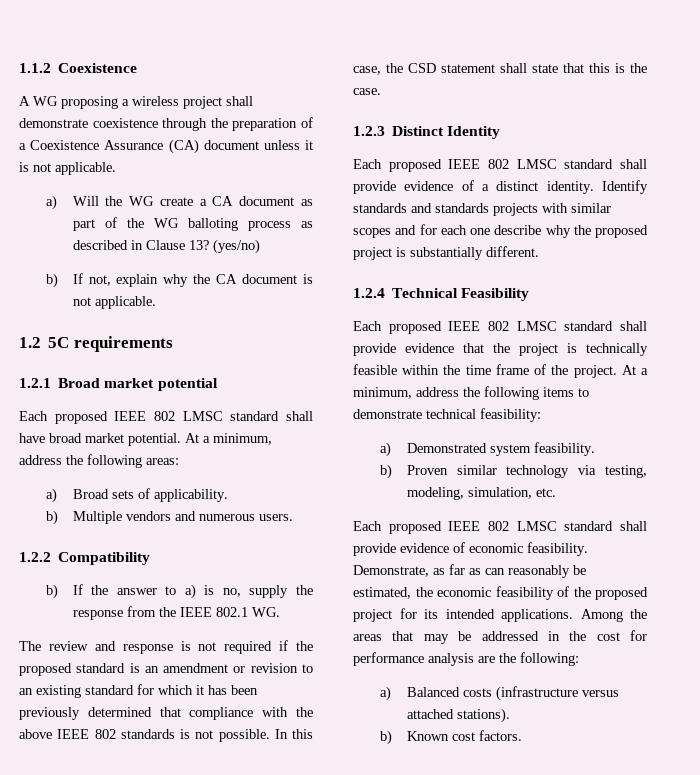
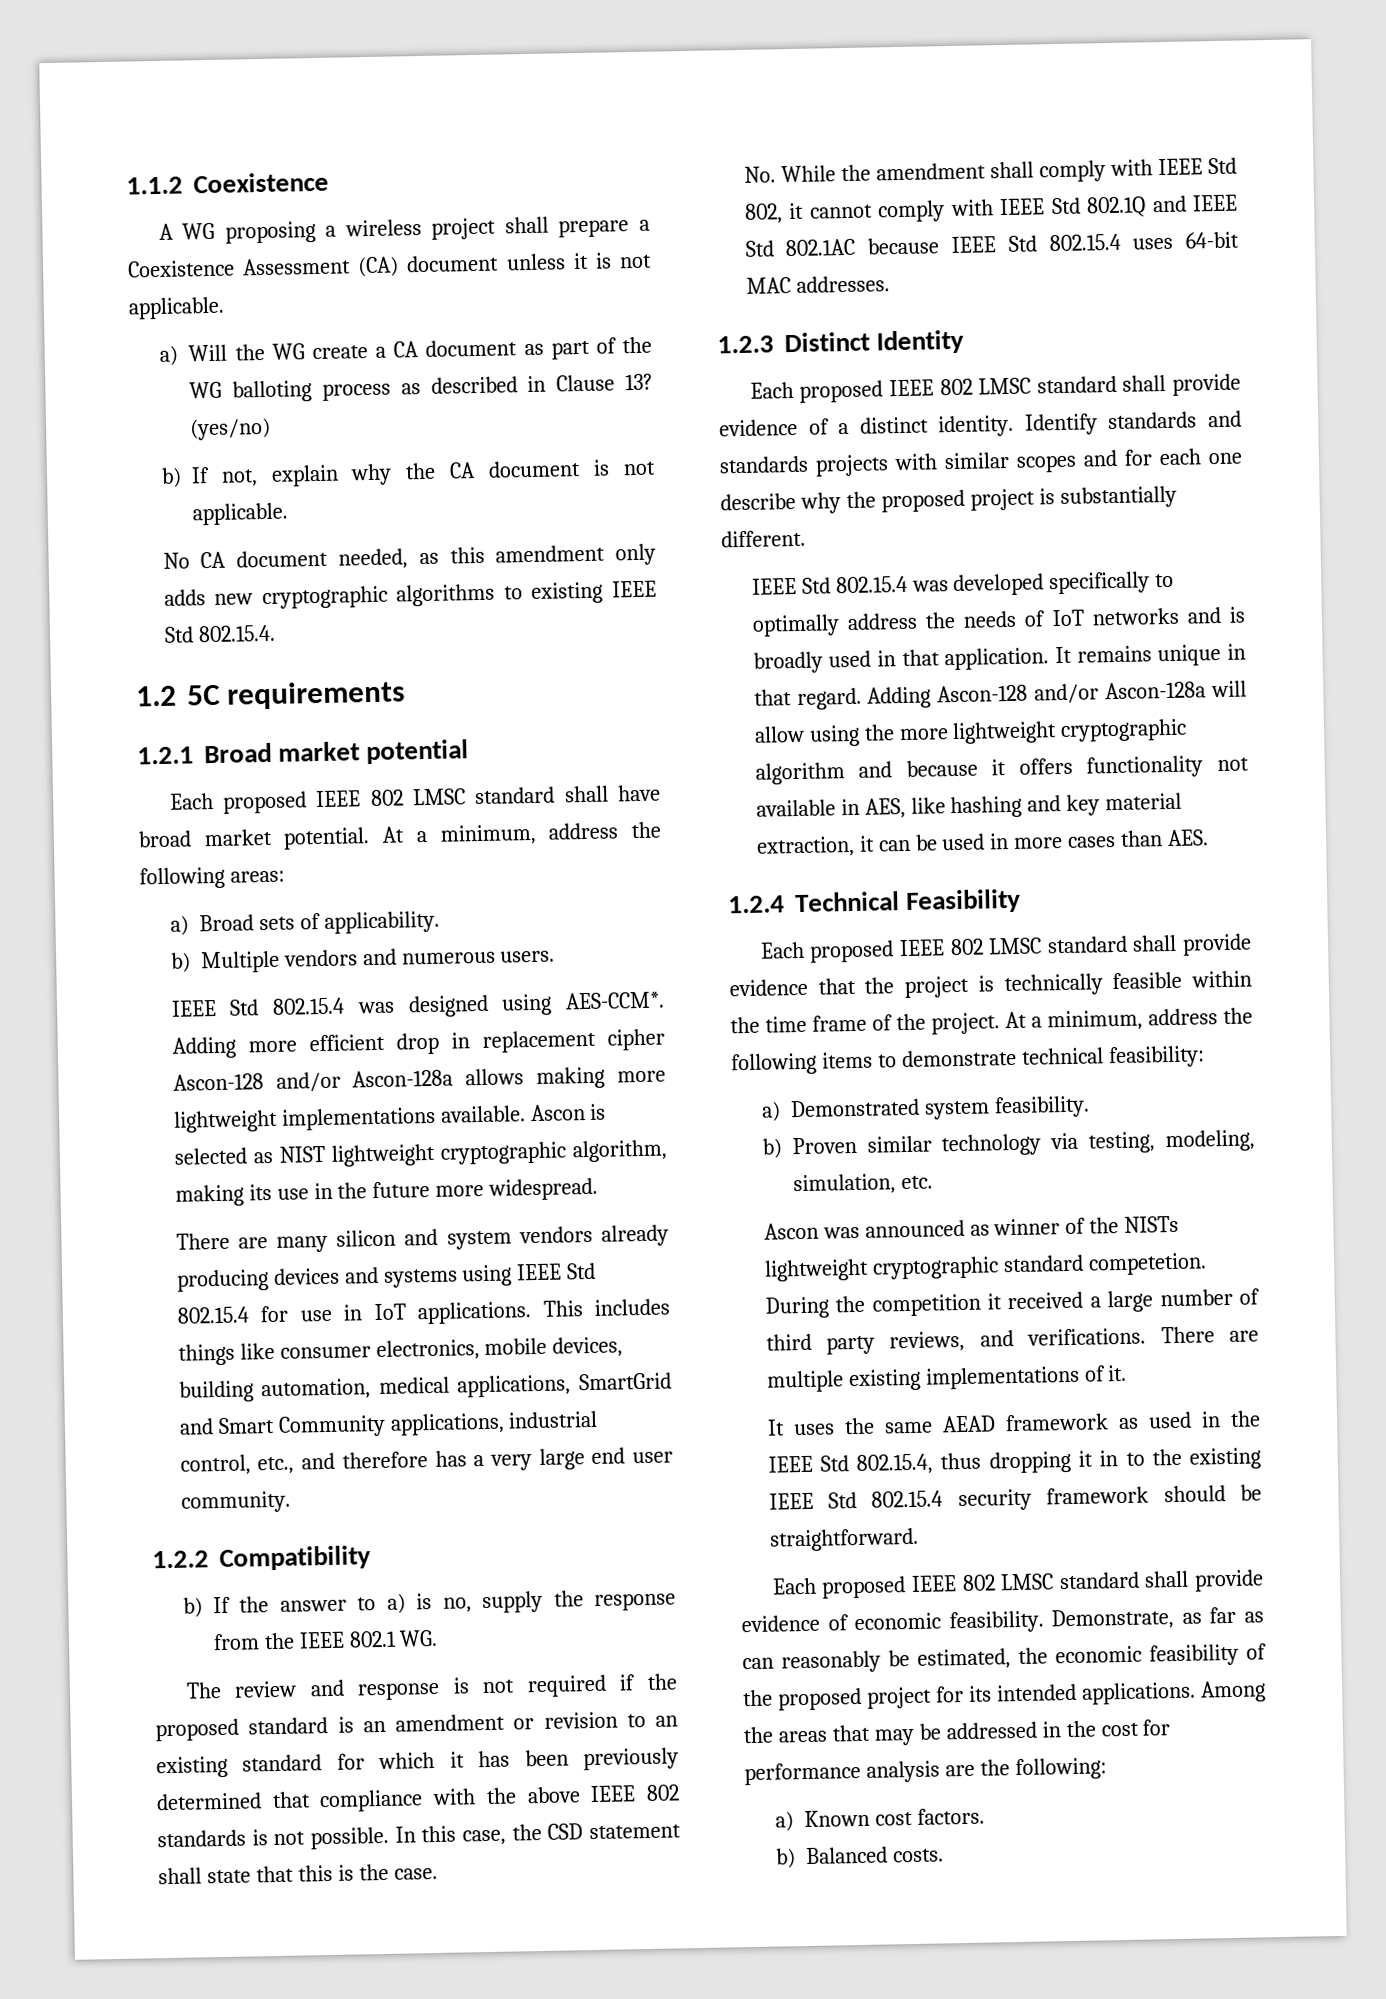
- A WG proposing a wireless project shall demonstrate coexistence through the preparation of a Coexistence Assurance (CA) document unless it is not applicable.
+ A WG proposing a wireless project shall prepare a Coexistence Assessment (CA) document unless it is not applicable.
+ No CA document needed, as this amendment only adds new cryptographic algorithms to existing IEEE Std 802.15.4.
+ IEEE Std 802.15.4 was designed using AES-CCM*. Adding more efficient drop in replacement cipher Ascon-128 and/or Ascon-128a allows making more lightweight implementations available. Ascon is selected as NIST lightweight cryptographic algorithm, making its use in the future more widespread.
+ There are many silicon and system vendors already producing devices and systems using IEEE Std 802.15.4 for use in IoT applications. This includes things like consumer electronics, mobile devices, building automation, medical applications, SmartGrid and Smart Community applications, industrial control, etc., and therefore has a very large end user community.
+ No. While the amendment shall comply with IEEE Std 802, it cannot comply with IEEE Std 802.1Q and IEEE Std 802.1AC because IEEE Std 802.15.4 uses 64-bit MAC addresses.
+ IEEE Std 802.15.4 was developed specifically to optimally address the needs of IoT networks and is broadly used in that application. It remains unique in that regard. Adding Ascon-128 and/or Ascon-128a will allow using the more lightweight cryptographic algorithm and because it offers functionality not available in AES, like hashing and key material extraction, it can be used in more cases than AES.
+ Ascon was announced as winner of the NISTs lightweight cryptographic standard competetion. During the competition it received a large number of third party reviews, and verifications. There are multiple existing implementations of it.
+ It uses the same AEAD framework as used in the IEEE Std 802.15.4, thus dropping it in to the existing IEEE Std 802.15.4 security framework should be straightforward.
- a) Balanced costs (infrastructure versus attached stations).
- b) Known cost factors.
+ a) Known cost factors.
+ b) Balanced costs.

